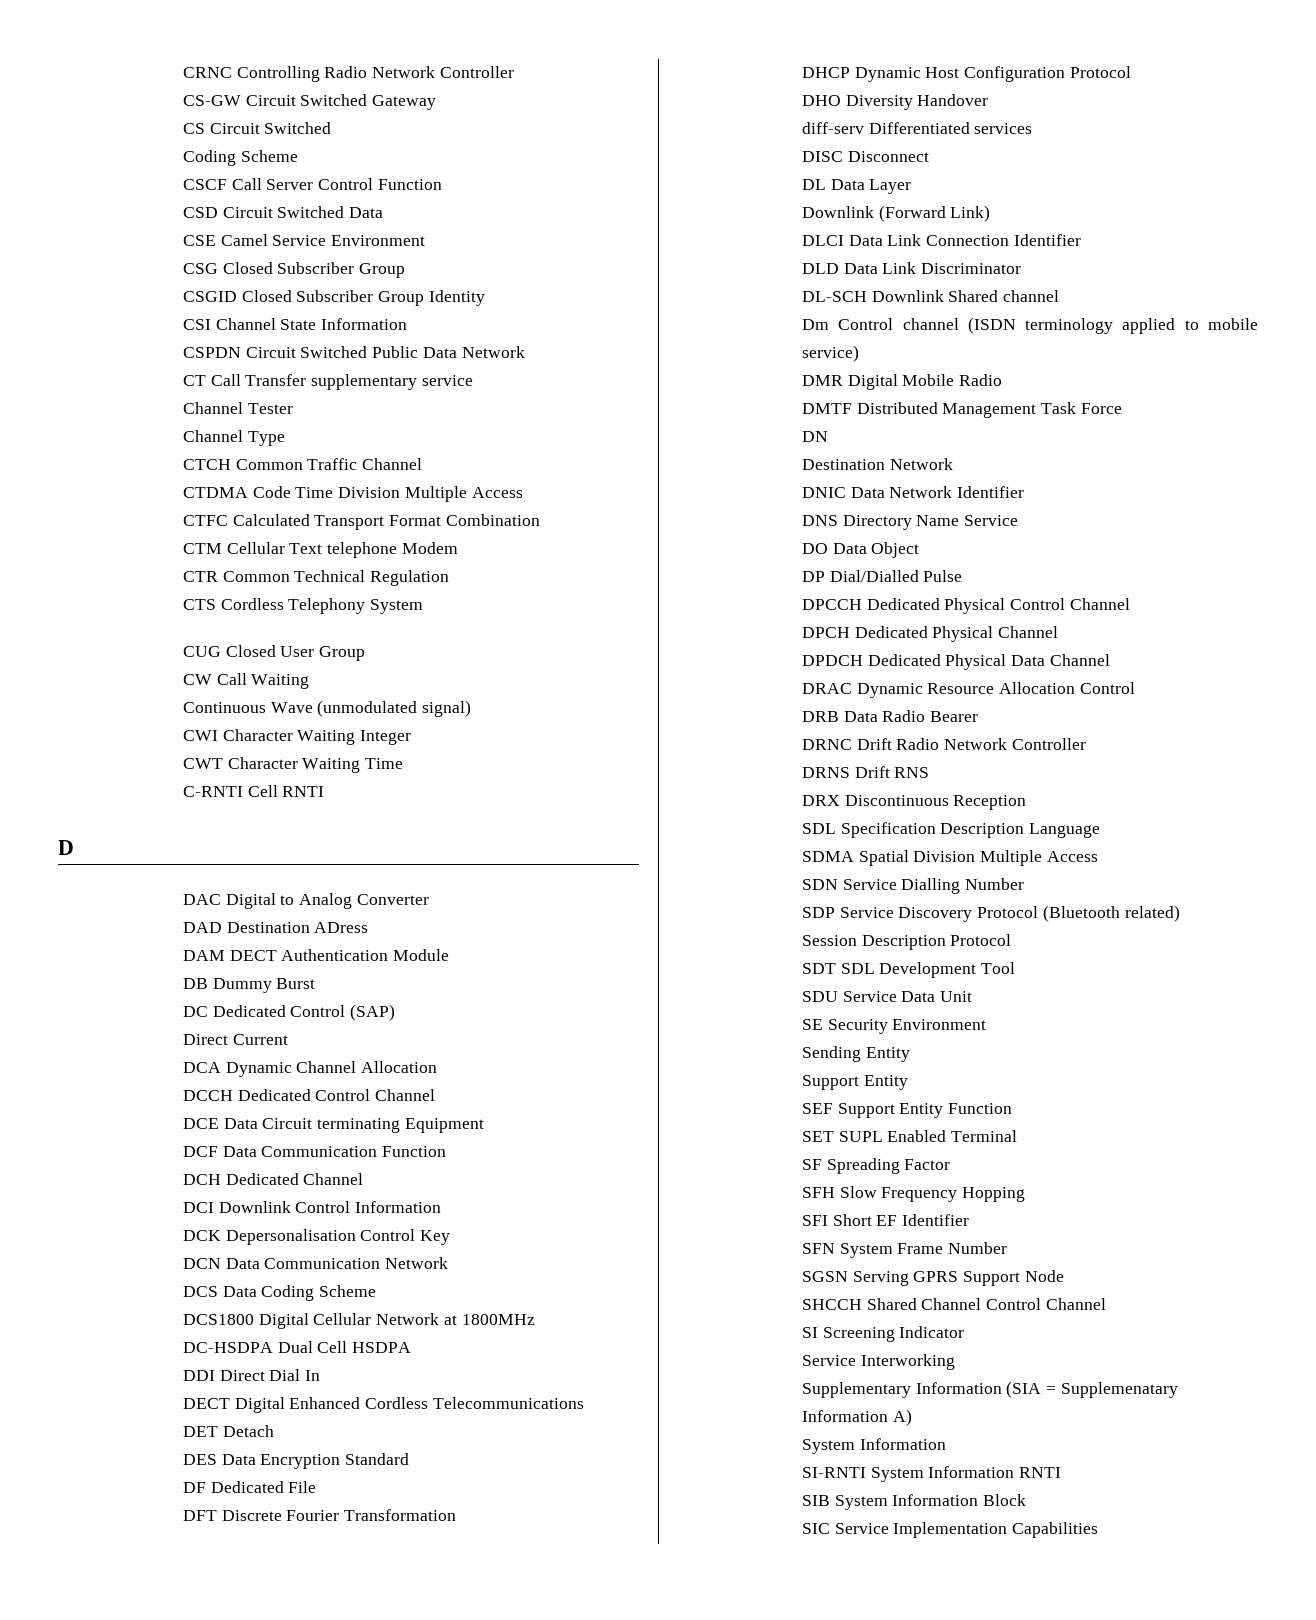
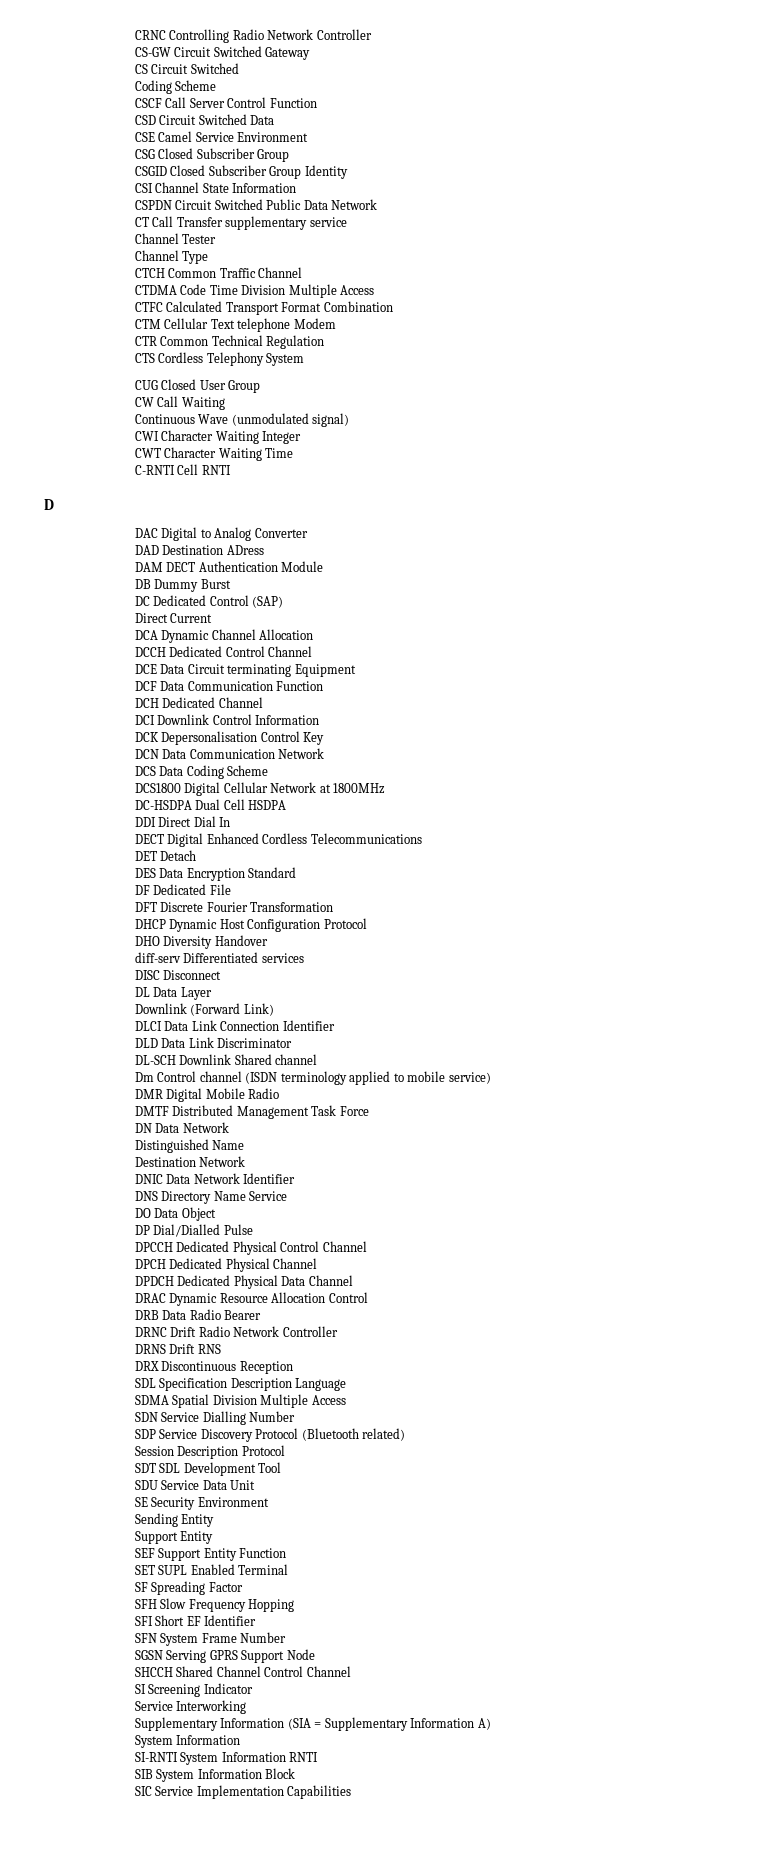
- DN
+ DN Data Network
+ Distinguished Name
- Supplementary Information (SIA = Supplemenatary Information A)
+ Supplementary Information (SIA = Supplementary Information A)

